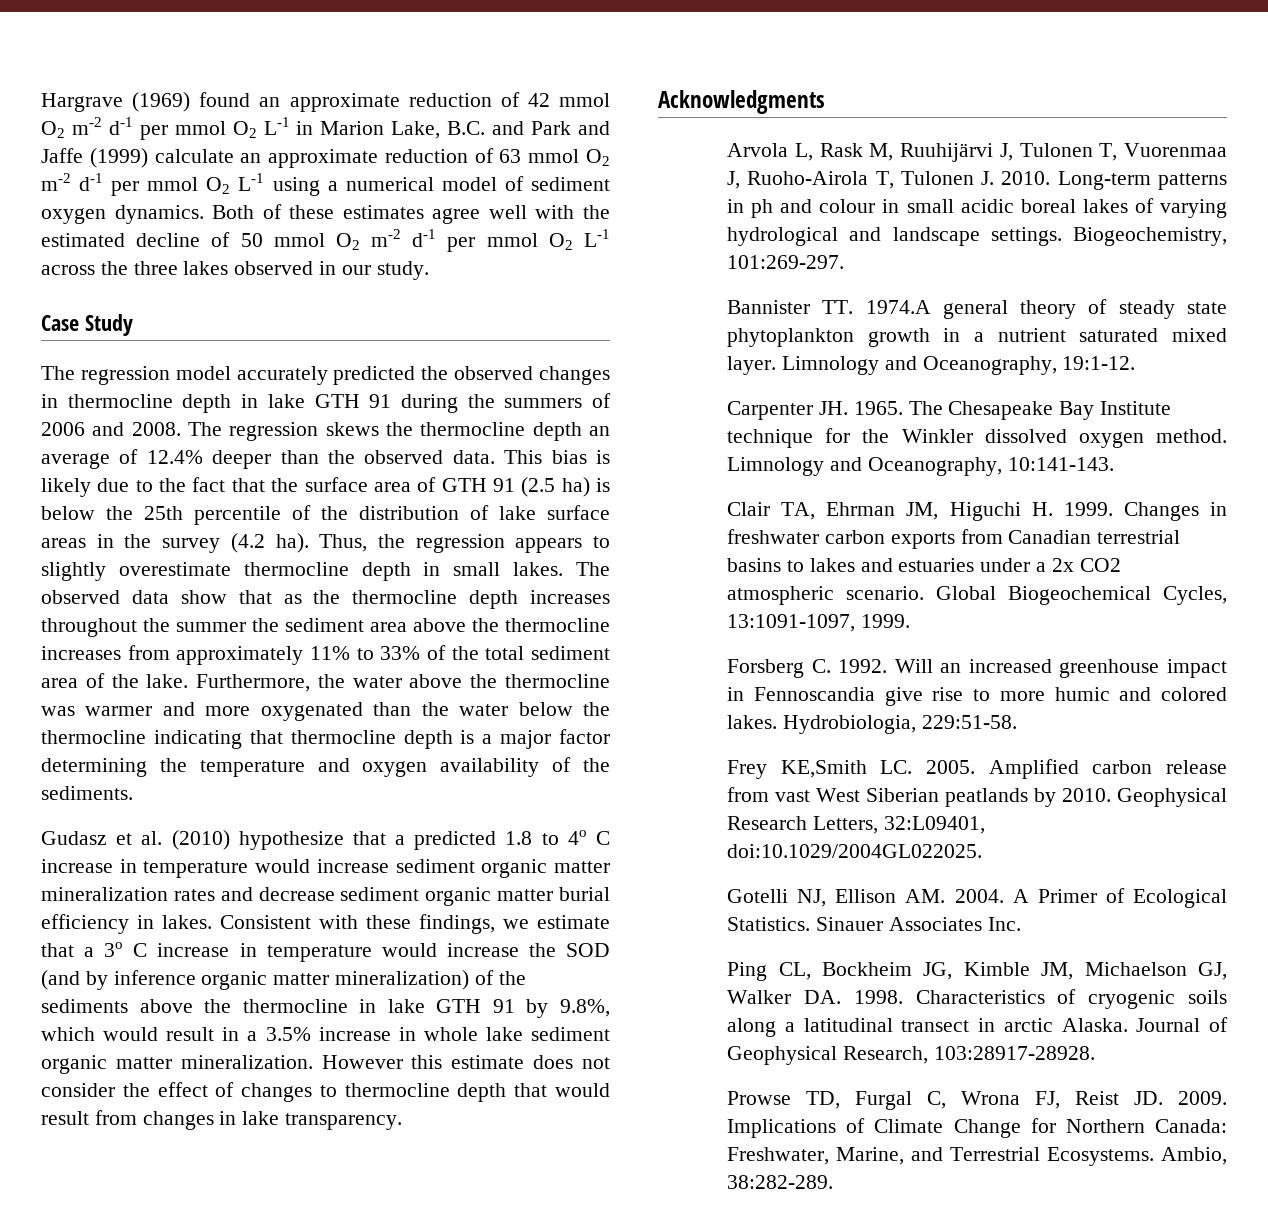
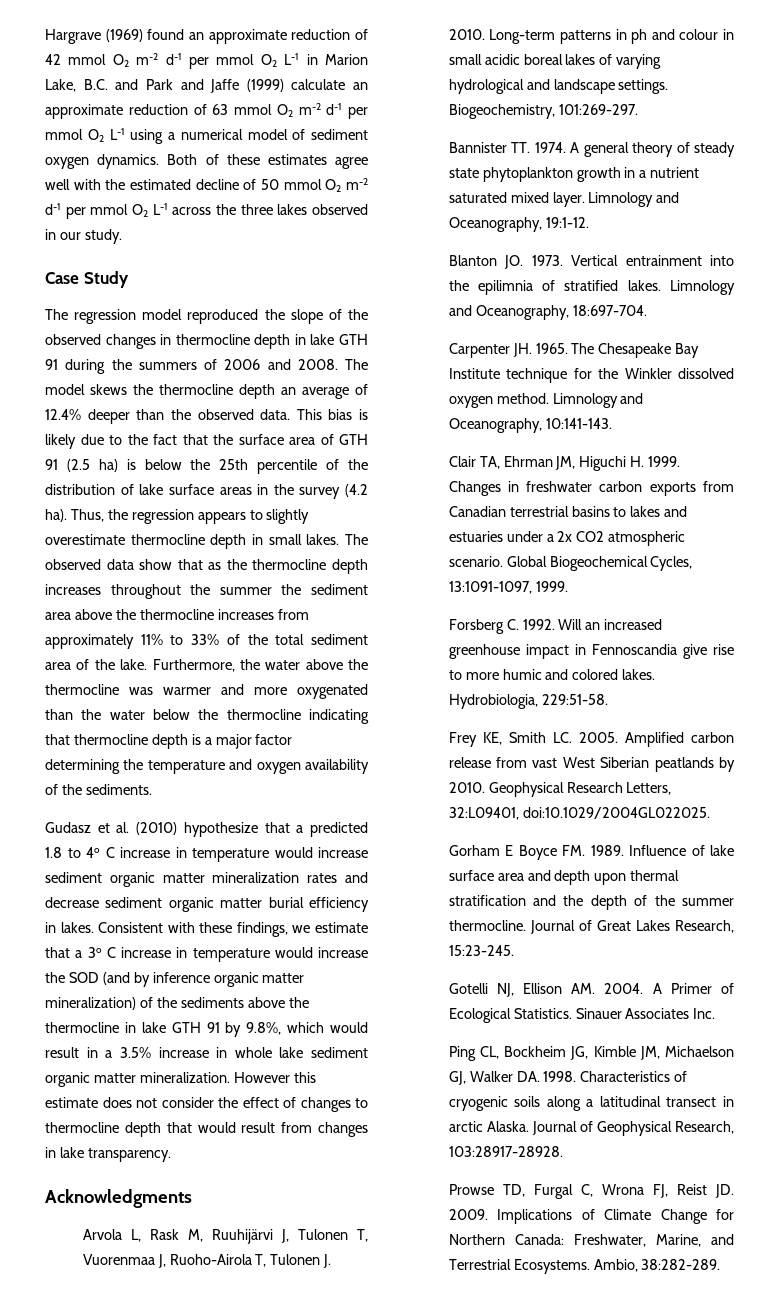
- The regression model accurately predicted the observed changes in thermocline depth in lake GTH 91 during the summers of 2006 and 2008.
+ The regression model reproduced the slope of the observed changes in thermocline depth in lake GTH 91 during the summers of 2006 and 2008.
- The regression skews the thermocline depth an average of 12.4% deeper than the observed data.
+ The model skews the thermocline depth an average of 12.4% deeper than the observed data.
- Bannister TT. 1974.A general theory of steady state phytoplankton growth in a nutrient saturated mixed layer.
+ Bannister TT. 1974. A general theory of steady state phytoplankton growth in a nutrient saturated mixed layer.
+ Blanton JO. 1973. Vertical entrainment into the epilimnia of stratified lakes. Limnology and Oceanography, 18:697-704.
- Frey KE,Smith LC. 2005.
+ Frey KE, Smith LC. 2005.
+ Gorham E Boyce FM. 1989. Influence of lake surface area and depth upon thermal stratification and the depth of the summer thermocline. Journal of Great Lakes Research, 15:23-245.

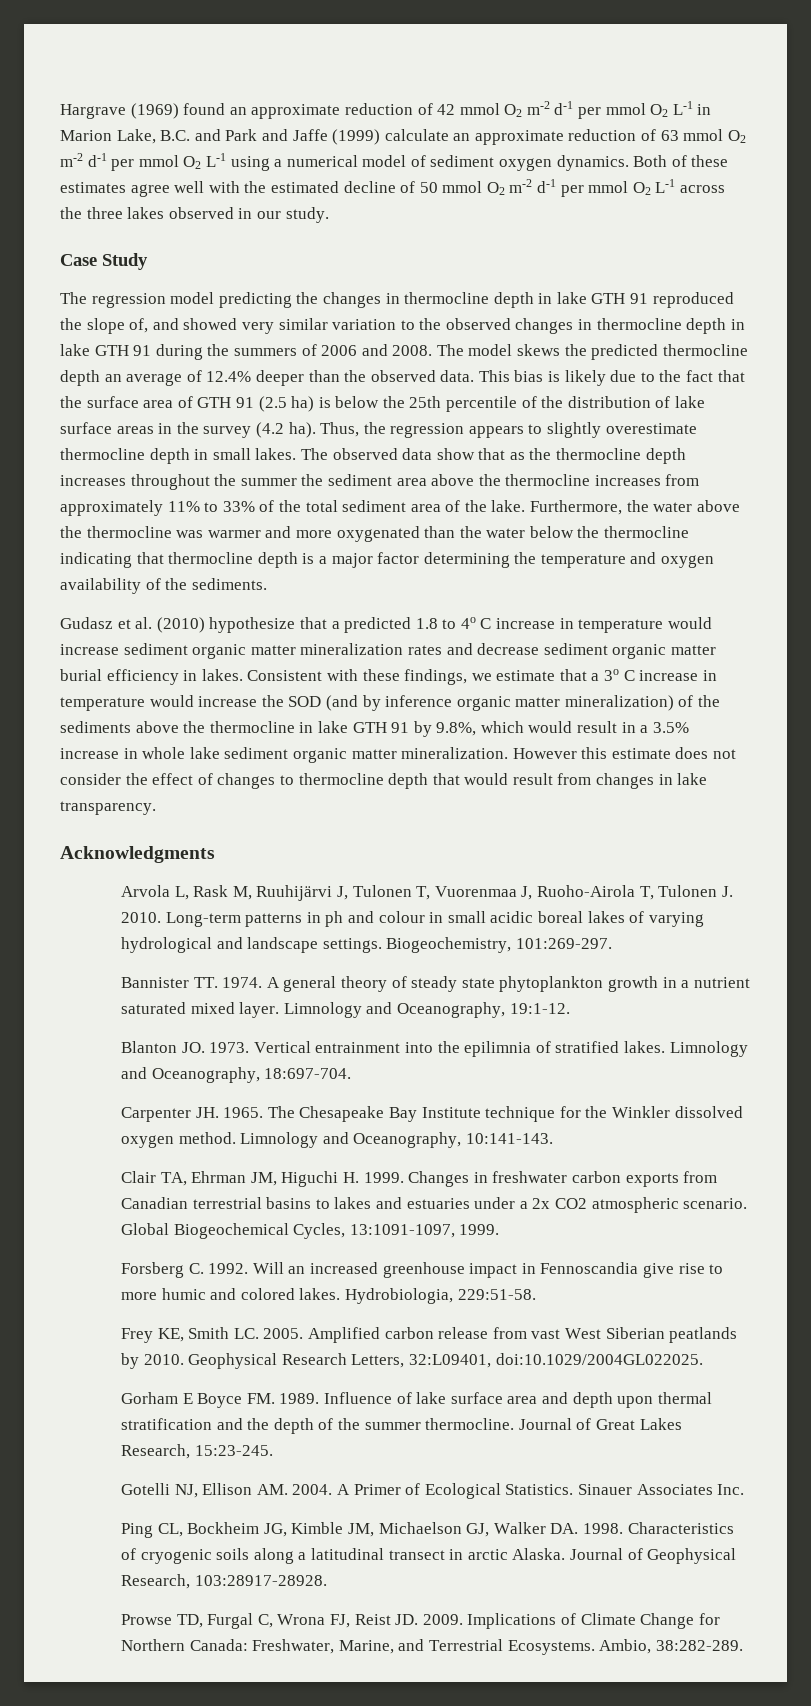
- The regression model reproduced the slope of the observed changes in thermocline depth in lake GTH 91 during the summers of 2006 and 2008.
+ The regression model predicting the changes in thermocline depth in lake GTH 91 reproduced the slope of, and showed very similar variation to the observed changes in thermocline depth in lake GTH 91 during the summers of 2006 and 2008.
- The model skews the thermocline depth an average of 12.4% deeper than the observed data.
+ The model skews the predicted thermocline depth an average of 12.4% deeper than the observed data.

